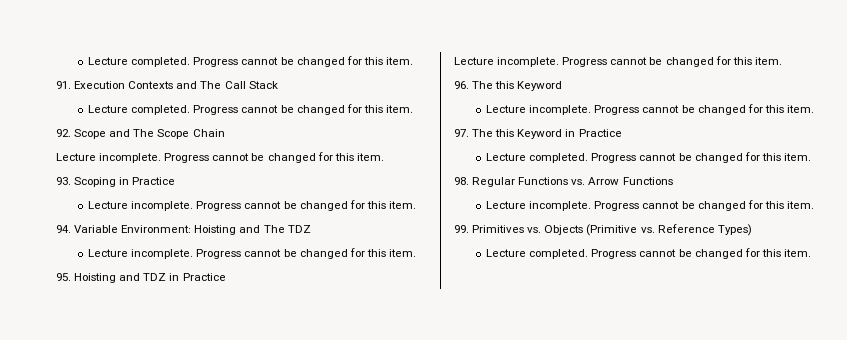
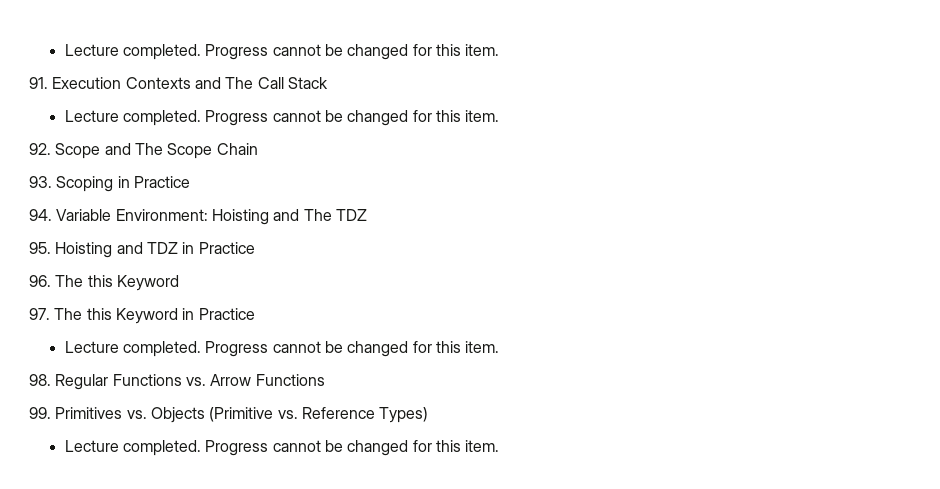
  92. Scope and The Scope Chain
- Lecture incomplete. Progress cannot be changed for this item.
  93. Scoping in Practice
- Lecture incomplete. Progress cannot be changed for this item.
  94. Variable Environment: Hoisting and The TDZ
- Lecture incomplete. Progress cannot be changed for this item.
  95. Hoisting and TDZ in Practice
- Lecture incomplete. Progress cannot be changed for this item.
  96. The this Keyword
- Lecture incomplete. Progress cannot be changed for this item.
  98. Regular Functions vs. Arrow Functions
- Lecture incomplete. Progress cannot be changed for this item.

